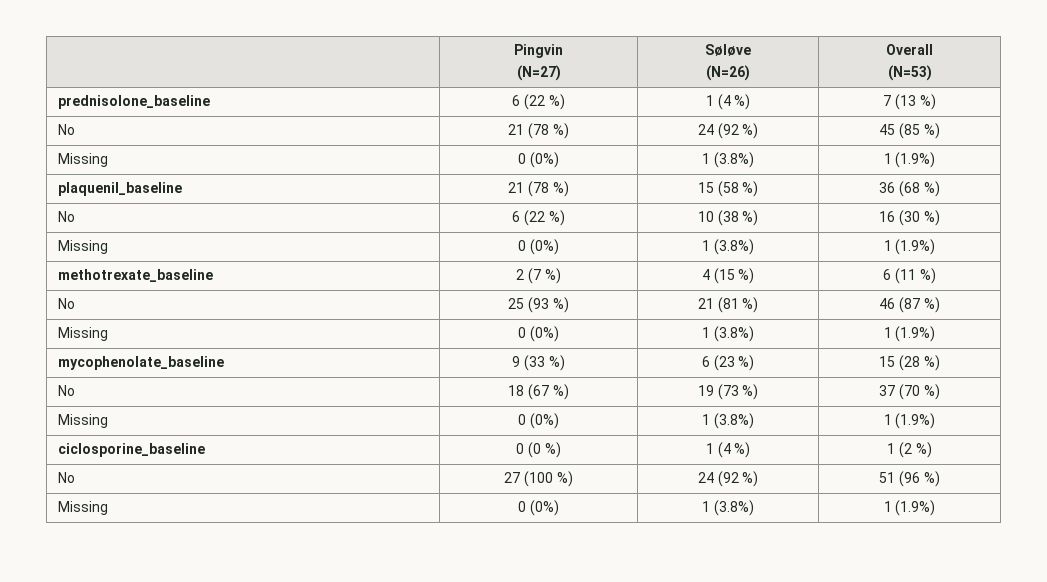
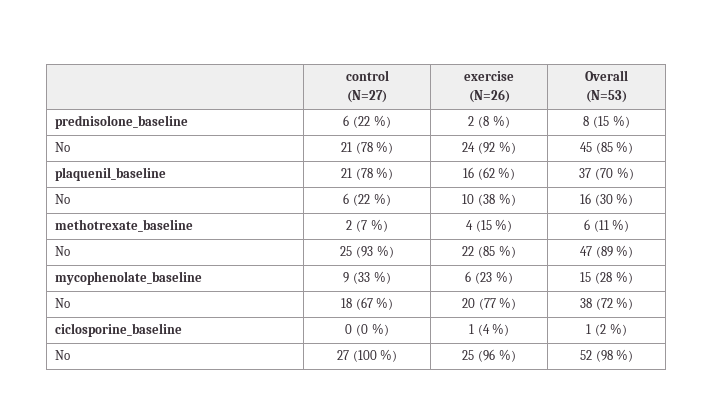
- | Pingvin
- (N=27) | Søløve
+ | control
+ (N=27) | exercise
- prednisolone_baseline | 6 (22 %) | 1 (4 %) | 7 (13 %)
+ prednisolone_baseline | 6 (22 %) | 2 (8 %) | 8 (15 %)
  No | 21 (78 %) | 24 (92 %) | 45 (85 %)
- Missing | 0 (0%) | 1 (3.8%) | 1 (1.9%)
- plaquenil_baseline | 21 (78 %) | 15 (58 %) | 36 (68 %)
+ plaquenil_baseline | 21 (78 %) | 16 (62 %) | 37 (70 %)
  No | 6 (22 %) | 10 (38 %) | 16 (30 %)
- Missing | 0 (0%) | 1 (3.8%) | 1 (1.9%)
- No | 25 (93 %) | 21 (81 %) | 46 (87 %)
- Missing | 0 (0%) | 1 (3.8%) | 1 (1.9%)
+ No | 25 (93 %) | 22 (85 %) | 47 (89 %)
- No | 18 (67 %) | 19 (73 %) | 37 (70 %)
- Missing | 0 (0%) | 1 (3.8%) | 1 (1.9%)
+ No | 18 (67 %) | 20 (77 %) | 38 (72 %)
- No | 27 (100 %) | 24 (92 %) | 51 (96 %)
- Missing | 0 (0%) | 1 (3.8%) | 1 (1.9%)
+ No | 27 (100 %) | 25 (96 %) | 52 (98 %)

